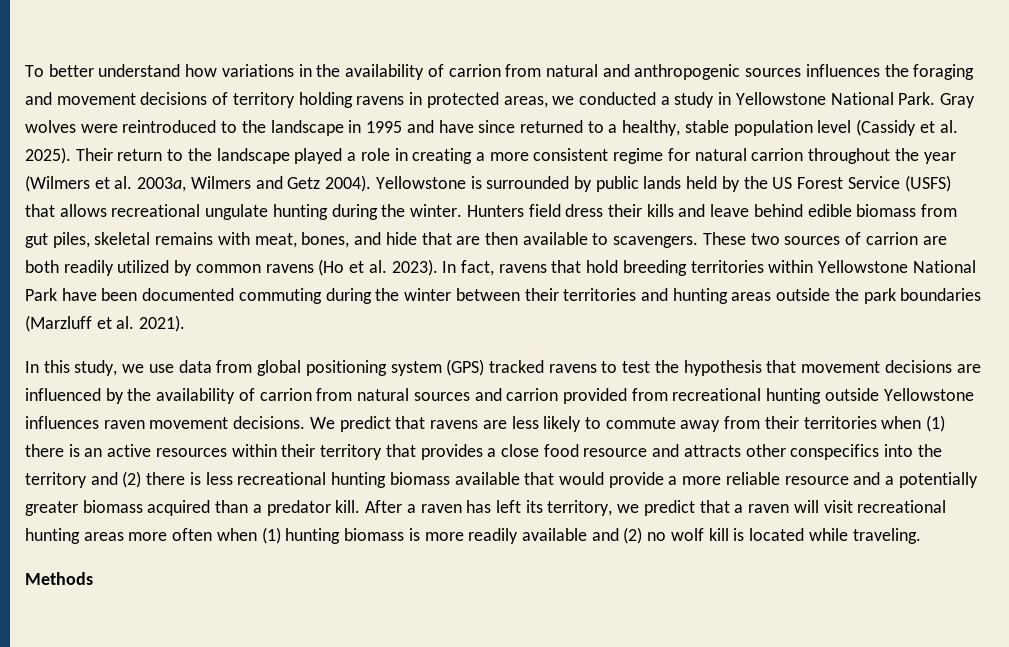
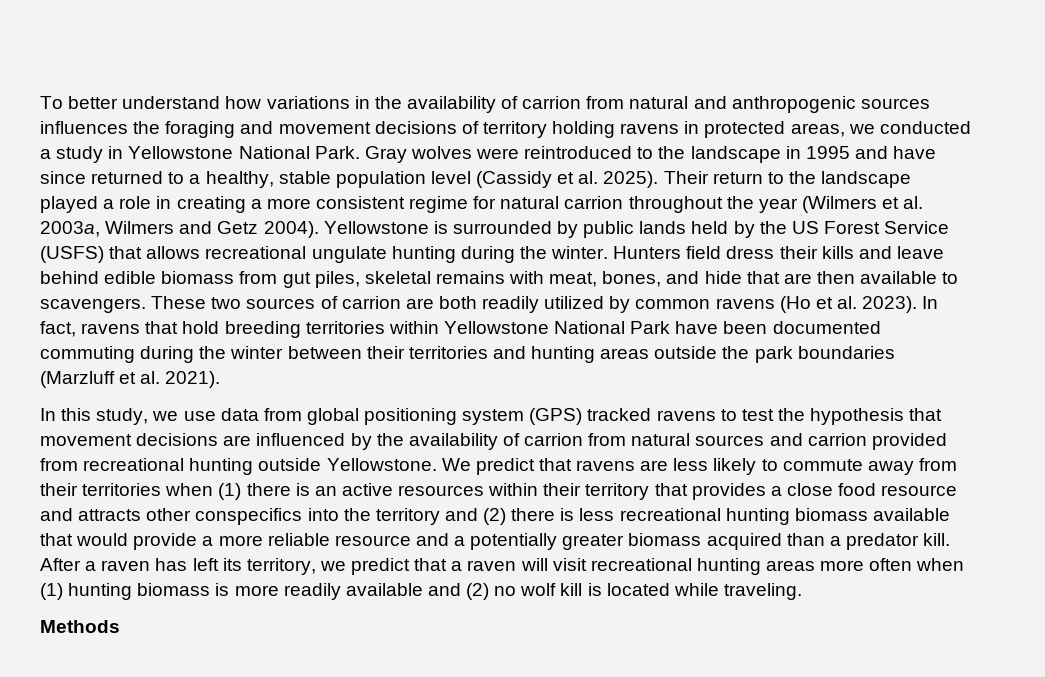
- In this study, we use data from global positioning system (GPS) tracked ravens to test the hypothesis that movement decisions are influenced by the availability of carrion from natural sources and carrion provided from recreational hunting outside Yellowstone influences raven movement decisions.
+ In this study, we use data from global positioning system (GPS) tracked ravens to test the hypothesis that movement decisions are influenced by the availability of carrion from natural sources and carrion provided from recreational hunting outside Yellowstone.

